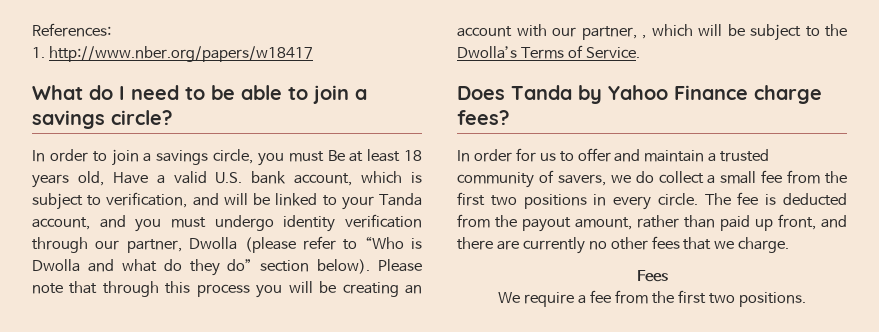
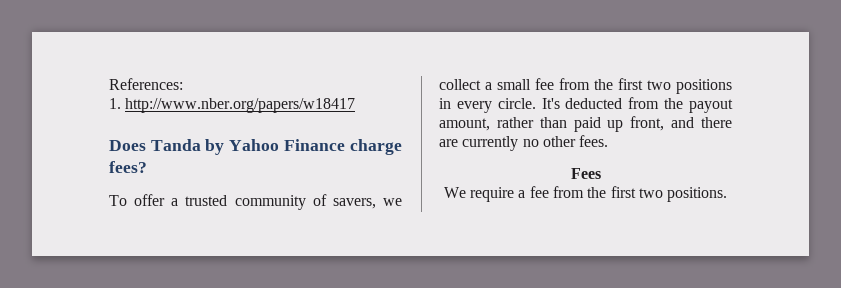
- What do I need to be able to join a savings circle?
- In order to join a savings circle, you must Be at least 18 years old, Have a valid U.S. bank account, which is subject to verification, and will be linked to your Tanda account, and you must undergo identity verification through our partner, Dwolla (please refer to “Who is Dwolla and what do they do” section below). Please note that through this process you will be creating an account with our partner, , which will be subject to the Dwolla’s Terms of Service.
- In order for us to offer and maintain a trusted community of savers, we do collect a small fee from the first two positions in every circle.
+ To offer a trusted community of savers, we collect a small fee from the first two positions in every circle.
- The fee is deducted from the payout amount, rather than paid up front, and there are currently no other fees that we charge.
+ It's deducted from the payout amount, rather than paid up front, and there are currently no other fees.

